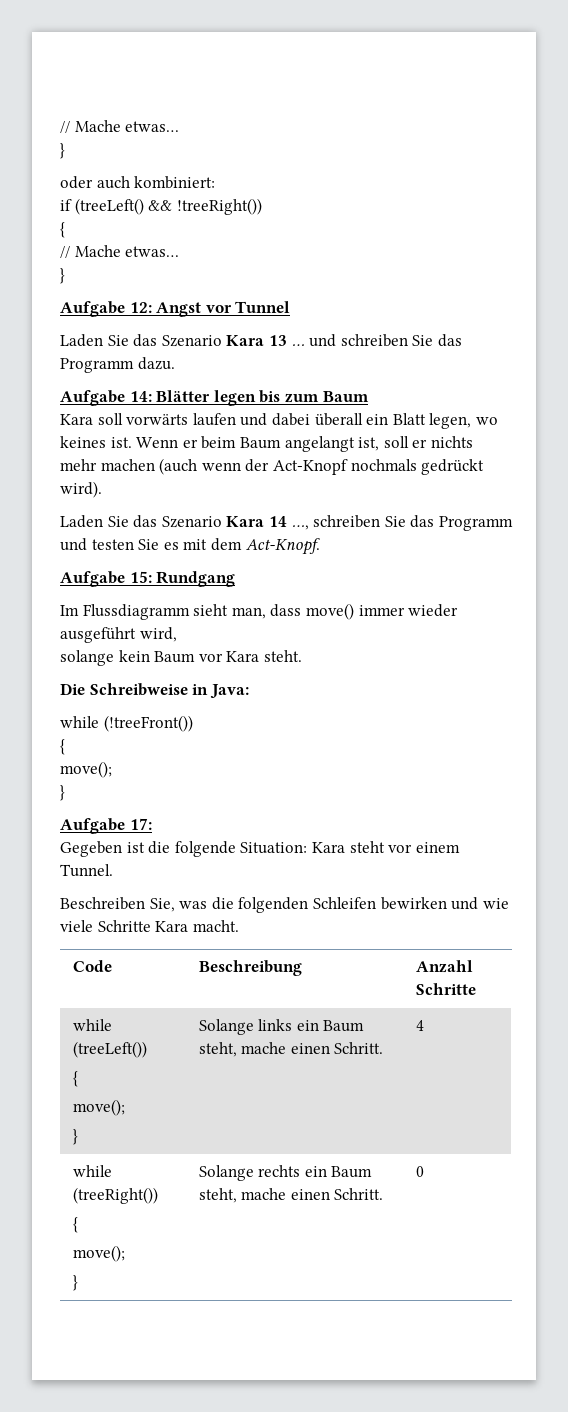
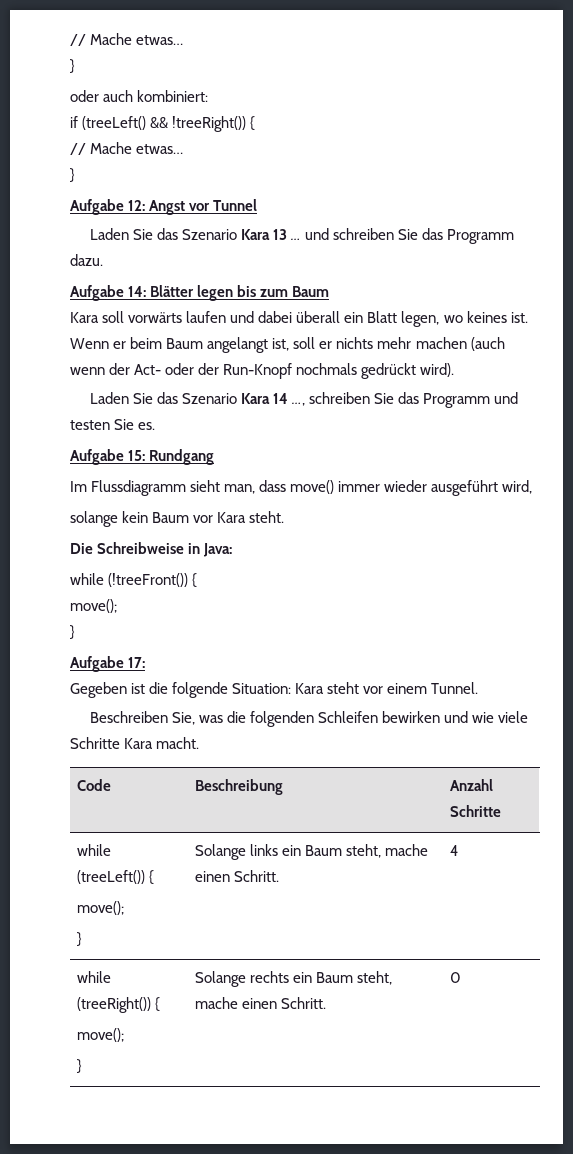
- if (treeLeft() && !treeRight())
- {
+ if (treeLeft() && !treeRight()) {
- Wenn er beim Baum angelangt ist, soll er nichts mehr machen (auch wenn der Act-Knopf nochmals gedrückt wird).
+ Wenn er beim Baum angelangt ist, soll er nichts mehr machen (auch wenn der Act- oder der Run-Knopf nochmals gedrückt wird).
- Laden Sie das Szenario Kara 14 …, schreiben Sie das Programm und testen Sie es mit dem Act-Knopf.
+ Laden Sie das Szenario Kara 14 …, schreiben Sie das Programm und testen Sie es.
- while (!treeFront())
- {
+ while (!treeFront()) {
- while (treeLeft())
- {
+ while (treeLeft()) {
- while (treeRight())
- {
+ while (treeRight()) {

